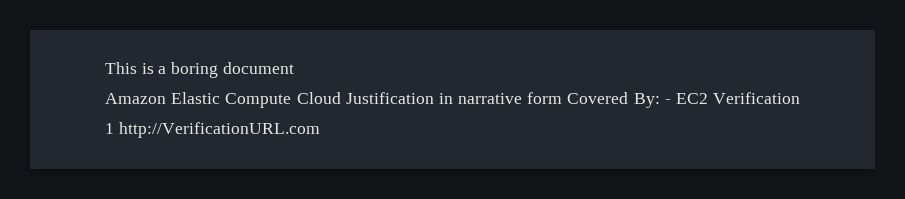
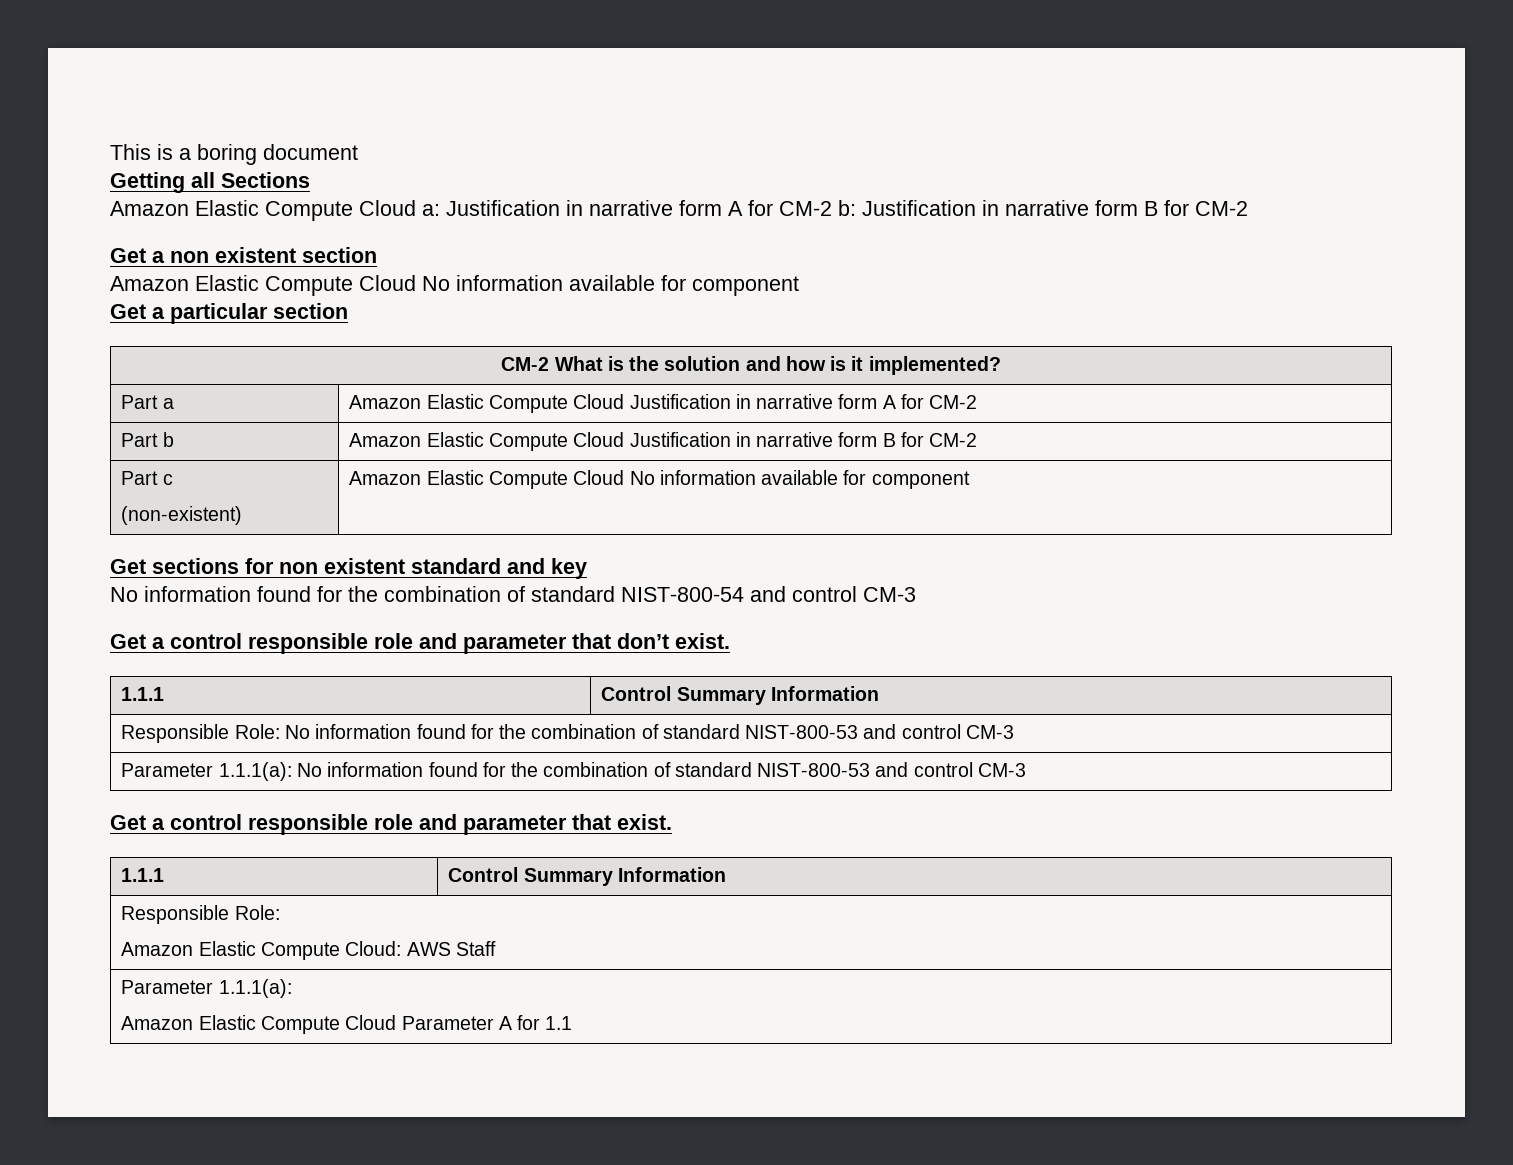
- Amazon Elastic Compute Cloud Justification in narrative form Covered By: - EC2 Verification 1 http://VerificationURL.com
+ Getting all Sections
+ Amazon Elastic Compute Cloud a: Justification in narrative form A for CM-2 b: Justification in narrative form B for CM-2
+ Get a non existent section
+ Amazon Elastic Compute Cloud No information available for component
+ Get a particular section
+ CM-2 What is the solution and how is it implemented?
+ Part a | Amazon Elastic Compute Cloud Justification in narrative form A for CM-2
+ Part b | Amazon Elastic Compute Cloud Justification in narrative form B for CM-2
+ Part c
+ (non-existent) | Amazon Elastic Compute Cloud No information available for component
+ Get sections for non existent standard and key
+ No information found for the combination of standard NIST-800-54 and control CM-3
+ Get a control responsible role and parameter that don’t exist.
+ 1.1.1 | Control Summary Information
+ Responsible Role: No information found for the combination of standard NIST-800-53 and control CM-3
+ Parameter 1.1.1(a): No information found for the combination of standard NIST-800-53 and control CM-3
+ Get a control responsible role and parameter that exist.
+ 1.1.1 | Control Summary Information
+ Responsible Role:
+ Amazon Elastic Compute Cloud: AWS Staff
+ Parameter 1.1.1(a):
+ Amazon Elastic Compute Cloud Parameter A for 1.1

